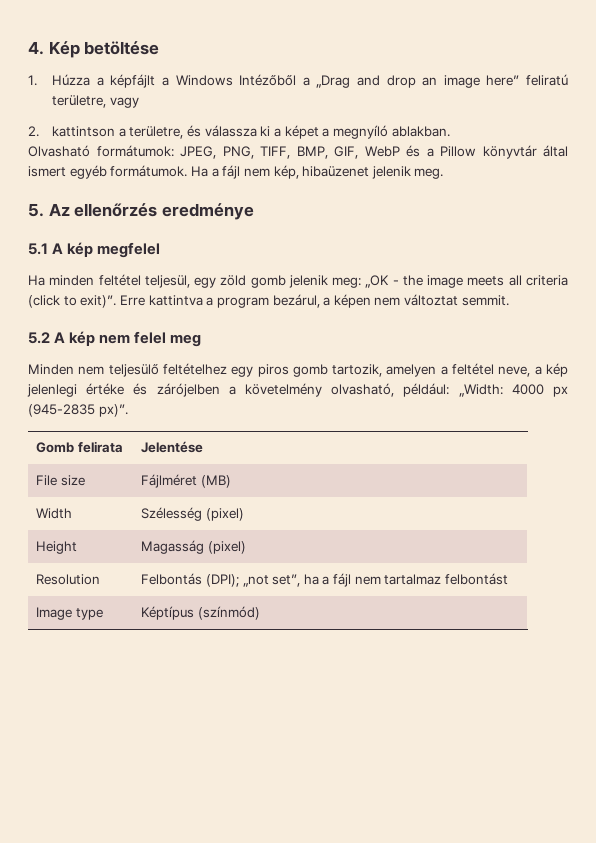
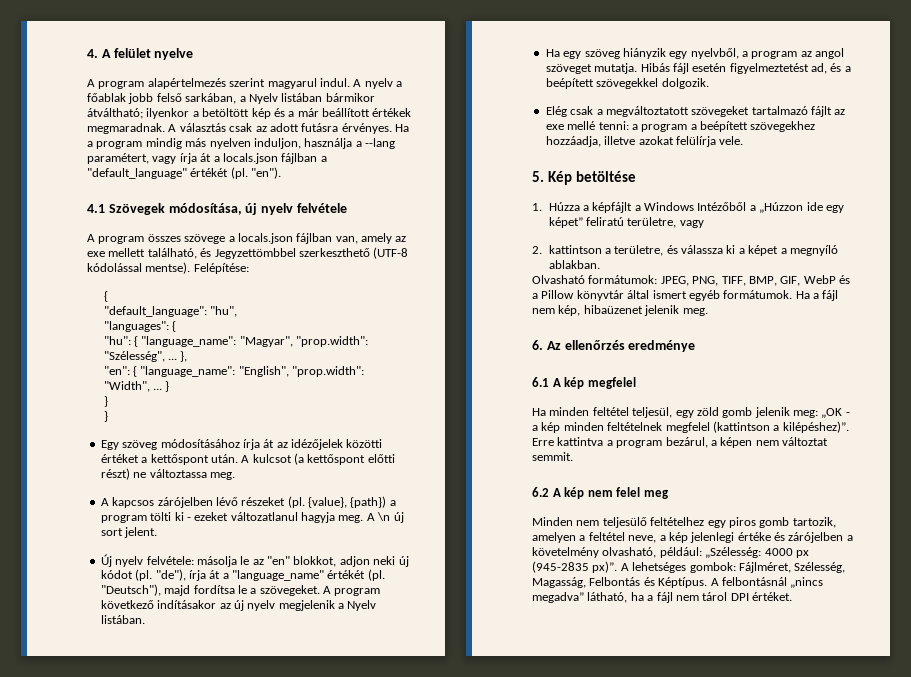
- 4. Kép betöltése
+ 4. A felület nyelve
+ A program alapértelmezés szerint magyarul indul. A nyelv a főablak jobb felső sarkában, a Nyelv listában bármikor átváltható; ilyenkor a betöltött kép és a már beállított értékek megmaradnak. A választás csak az adott futásra érvényes. Ha a program mindig más nyelven induljon, használja a --lang paramétert, vagy írja át a locals.json fájlban a "default_language" értékét (pl. "en").
+ 4.1 Szövegek módosítása, új nyelv felvétele
+ A program összes szövege a locals.json fájlban van, amely az exe mellett található, és Jegyzettömbbel szerkeszthető (UTF-8 kódolással mentse). Felépítése:
+ {
+ "default_language": "hu",
+ "languages": {
+ "hu": { "language_name": "Magyar", "prop.width": "Szélesség", ... },
+ "en": { "language_name": "English", "prop.width": "Width", ... }
+ }
+ }
+ Egy szöveg módosításához írja át az idézőjelek közötti értéket a kettőspont után. A kulcsot (a kettőspont előtti részt) ne változtassa meg.
+ A kapcsos zárójelben lévő részeket (pl. {value}, {path}) a program tölti ki - ezeket változatlanul hagyja meg. A \n új sort jelent.
+ Új nyelv felvétele: másolja le az "en" blokkot, adjon neki új kódot (pl. "de"), írja át a "language_name" értékét (pl. "Deutsch"), majd fordítsa le a szövegeket. A program következő indításakor az új nyelv megjelenik a Nyelv listában.
+ Ha egy szöveg hiányzik egy nyelvből, a program az angol szöveget mutatja. Hibás fájl esetén figyelmeztetést ad, és a beépített szövegekkel dolgozik.
+ Elég csak a megváltoztatott szövegeket tartalmazó fájlt az exe mellé tenni: a program a beépített szövegekhez hozzáadja, illetve azokat felülírja vele.
+ 5. Kép betöltése
- 1. Húzza a képfájlt a Windows Intézőből a „Drag and drop an image here” feliratú területre, vagy
+ 1. Húzza a képfájlt a Windows Intézőből a „Húzzon ide egy képet” feliratú területre, vagy
- 5. Az ellenőrzés eredménye
+ 6. Az ellenőrzés eredménye
- 5.1 A kép megfelel
+ 6.1 A kép megfelel
- Ha minden feltétel teljesül, egy zöld gomb jelenik meg: „OK - the image meets all criteria (click to exit)”.
+ Ha minden feltétel teljesül, egy zöld gomb jelenik meg: „OK - a kép minden feltételnek megfelel (kattintson a kilépéshez)”.
- 5.2 A kép nem felel meg
+ 6.2 A kép nem felel meg
- Minden nem teljesülő feltételhez egy piros gomb tartozik, amelyen a feltétel neve, a kép jelenlegi értéke és zárójelben a követelmény olvasható, például: „Width: 4000 px (945-2835 px)”.
- Gomb felirata | Jelentése
- File size | Fájlméret (MB)
- Width | Szélesség (pixel)
- Height | Magasság (pixel)
- Resolution | Felbontás (DPI); „not set”, ha a fájl nem tartalmaz felbontást
- Image type | Képtípus (színmód)
+ Minden nem teljesülő feltételhez egy piros gomb tartozik, amelyen a feltétel neve, a kép jelenlegi értéke és zárójelben a követelmény olvasható, például: „Szélesség: 4000 px (945-2835 px)”. A lehetséges gombok: Fájlméret, Szélesség, Magasság, Felbontás és Képtípus. A felbontásnál „nincs megadva” látható, ha a fájl nem tárol DPI értéket.

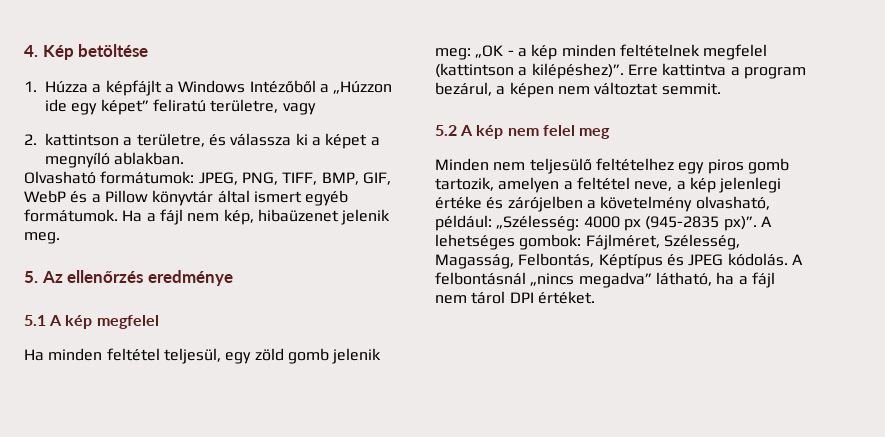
- 4. A felület nyelve
- A program alapértelmezés szerint magyarul indul. A nyelv a főablak jobb felső sarkában, a Nyelv listában bármikor átváltható; ilyenkor a betöltött kép és a már beállított értékek megmaradnak. A választás csak az adott futásra érvényes. Ha a program mindig más nyelven induljon, használja a --lang paramétert, vagy írja át a locals.json fájlban a "default_language" értékét (pl. "en").
- 4.1 Szövegek módosítása, új nyelv felvétele
- A program összes szövege a locals.json fájlban van, amely az exe mellett található, és Jegyzettömbbel szerkeszthető (UTF-8 kódolással mentse). Felépítése:
- {
- "default_language": "hu",
- "languages": {
- "hu": { "language_name": "Magyar", "prop.width": "Szélesség", ... },
- "en": { "language_name": "English", "prop.width": "Width", ... }
- }
- }
- Egy szöveg módosításához írja át az idézőjelek közötti értéket a kettőspont után. A kulcsot (a kettőspont előtti részt) ne változtassa meg.
- A kapcsos zárójelben lévő részeket (pl. {value}, {path}) a program tölti ki - ezeket változatlanul hagyja meg. A \n új sort jelent.
- Új nyelv felvétele: másolja le az "en" blokkot, adjon neki új kódot (pl. "de"), írja át a "language_name" értékét (pl. "Deutsch"), majd fordítsa le a szövegeket. A program következő indításakor az új nyelv megjelenik a Nyelv listában.
- Ha egy szöveg hiányzik egy nyelvből, a program az angol szöveget mutatja. Hibás fájl esetén figyelmeztetést ad, és a beépített szövegekkel dolgozik.
- Elég csak a megváltoztatott szövegeket tartalmazó fájlt az exe mellé tenni: a program a beépített szövegekhez hozzáadja, illetve azokat felülírja vele.
- 5. Kép betöltése
+ 4. Kép betöltése
- 6. Az ellenőrzés eredménye
+ 5. Az ellenőrzés eredménye
- 6.1 A kép megfelel
+ 5.1 A kép megfelel
- 6.2 A kép nem felel meg
+ 5.2 A kép nem felel meg
- A lehetséges gombok: Fájlméret, Szélesség, Magasság, Felbontás és Képtípus.
+ A lehetséges gombok: Fájlméret, Szélesség, Magasság, Felbontás, Képtípus és JPEG kódolás.

